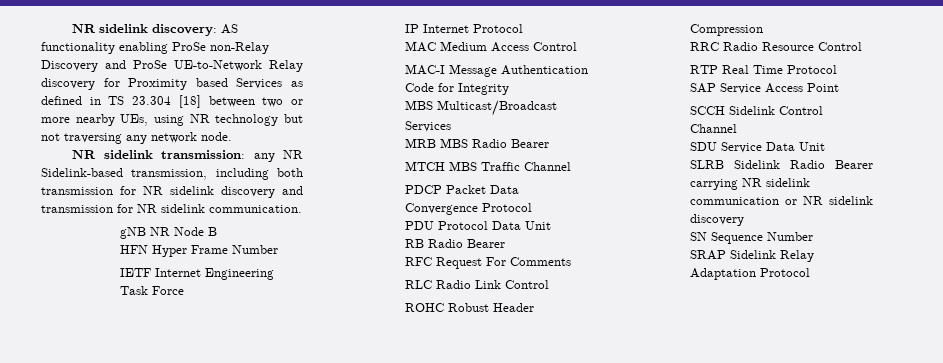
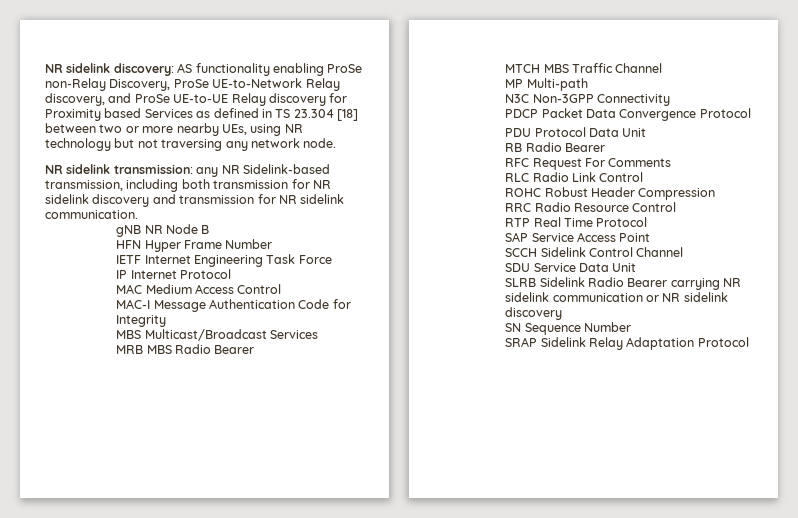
- NR sidelink discovery: AS functionality enabling ProSe non-Relay Discovery and ProSe UE-to-Network Relay discovery for Proximity based Services as defined in TS 23.304 [18] between two or more nearby UEs, using NR technology but not traversing any network node.
+ NR sidelink discovery: AS functionality enabling ProSe non-Relay Discovery, ProSe UE-to-Network Relay discovery, and ProSe UE-to-UE Relay discovery for Proximity based Services as defined in TS 23.304 [18] between two or more nearby UEs, using NR technology but not traversing any network node.
+ MP Multi-path
+ N3C Non-3GPP Connectivity

